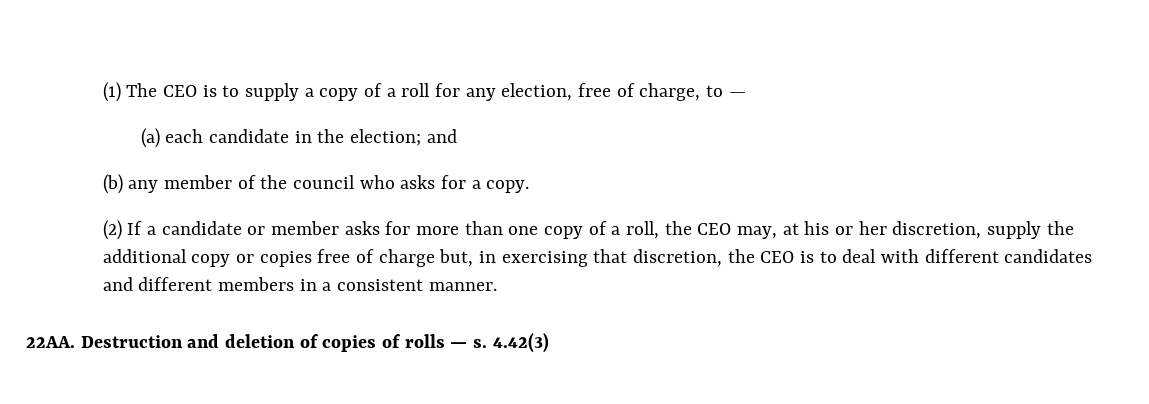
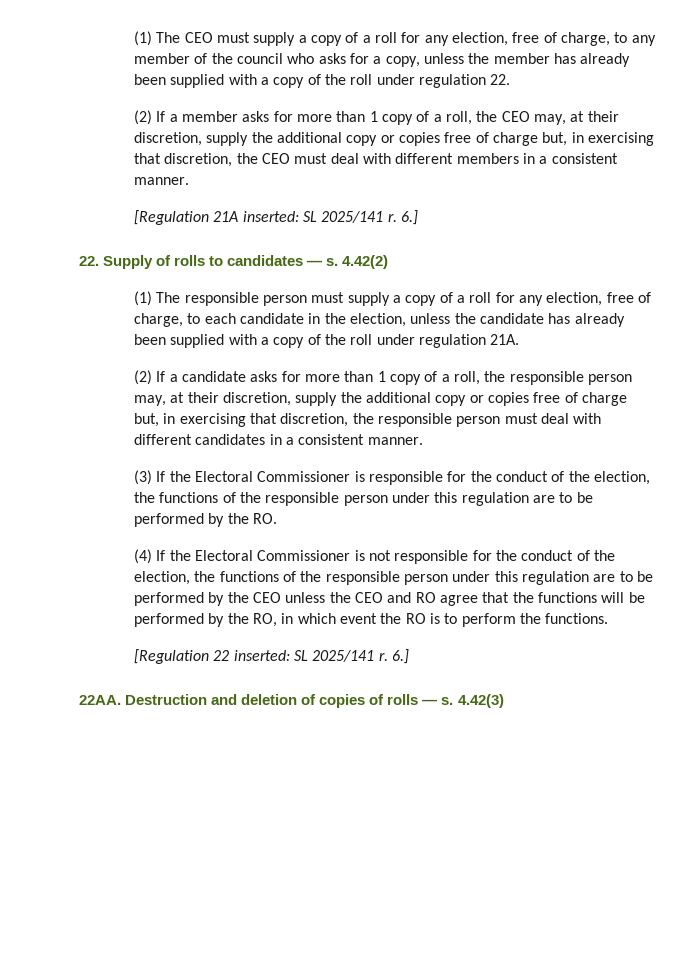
- (1) The CEO is to supply a copy of a roll for any election, free of charge, to —
- (a) each candidate in the election; and
- (b) any member of the council who asks for a copy.
- (2) If a candidate or member asks for more than one copy of a roll, the CEO may, at his or her discretion, supply the additional copy or copies free of charge but, in exercising that discretion, the CEO is to deal with different candidates and different members in a consistent manner.
+ (1) The CEO must supply a copy of a roll for any election, free of charge, to any member of the council who asks for a copy, unless the member has already been supplied with a copy of the roll under regulation 22.
+ (2) If a member asks for more than 1 copy of a roll, the CEO may, at their discretion, supply the additional copy or copies free of charge but, in exercising that discretion, the CEO must deal with different members in a consistent manner.
+ [Regulation 21A inserted: SL 2025/141 r. 6.]
+ 22. Supply of rolls to candidates — s. 4.42(2)
+ (1) The responsible person must supply a copy of a roll for any election, free of charge, to each candidate in the election, unless the candidate has already been supplied with a copy of the roll under regulation 21A.
+ (2) If a candidate asks for more than 1 copy of a roll, the responsible person may, at their discretion, supply the additional copy or copies free of charge but, in exercising that discretion, the responsible person must deal with different candidates in a consistent manner.
+ (3) If the Electoral Commissioner is responsible for the conduct of the election, the functions of the responsible person under this regulation are to be performed by the RO.
+ (4) If the Electoral Commissioner is not responsible for the conduct of the election, the functions of the responsible person under this regulation are to be performed by the CEO unless the CEO and RO agree that the functions will be performed by the RO, in which event the RO is to perform the functions.
+ [Regulation 22 inserted: SL 2025/141 r. 6.]

